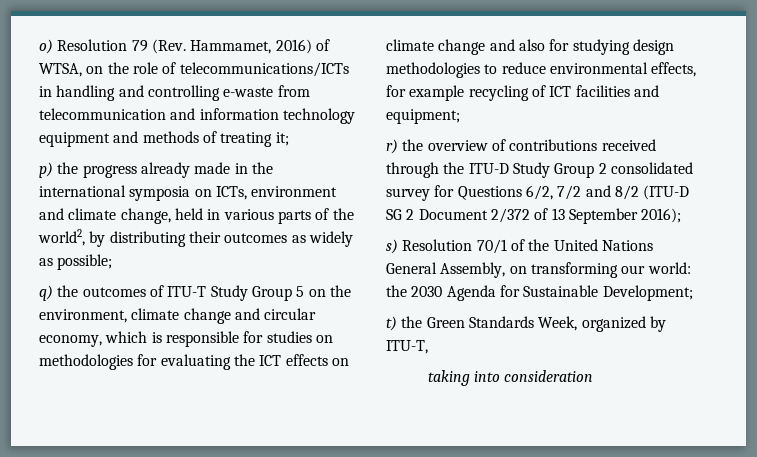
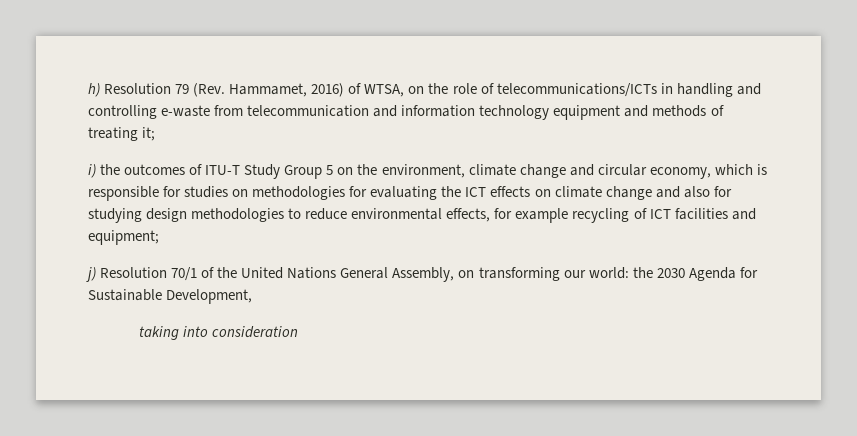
- o) Resolution 79 (Rev. Hammamet, 2016) of WTSA, on the role of telecommunications/ICTs in handling and controlling e-waste from telecommunication and information technology equipment and methods of treating it;
+ h) Resolution 79 (Rev. Hammamet, 2016) of WTSA, on the role of telecommunications/ICTs in handling and controlling e-waste from telecommunication and information technology equipment and methods of treating it;
- p) the progress already made in the international symposia on ICTs, environment and climate change, held in various parts of the world2, by distributing their outcomes as widely as possible;
- q) the outcomes of ITU-T Study Group 5 on the environment, climate change and circular economy, which is responsible for studies on methodologies for evaluating the ICT effects on climate change and also for studying design methodologies to reduce environmental effects, for example recycling of ICT facilities and equipment;
+ i) the outcomes of ITU-T Study Group 5 on the environment, climate change and circular economy, which is responsible for studies on methodologies for evaluating the ICT effects on climate change and also for studying design methodologies to reduce environmental effects, for example recycling of ICT facilities and equipment;
- r) the overview of contributions received through the ITU-D Study Group 2 consolidated survey for Questions 6/2, 7/2 and 8/2 (ITU-D SG 2 Document 2/372 of 13 September 2016);
- s) Resolution 70/1 of the United Nations General Assembly, on transforming our world: the 2030 Agenda for Sustainable Development;
- t) the Green Standards Week, organized by ITU-T,
+ j) Resolution 70/1 of the United Nations General Assembly, on transforming our world: the 2030 Agenda for Sustainable Development,

